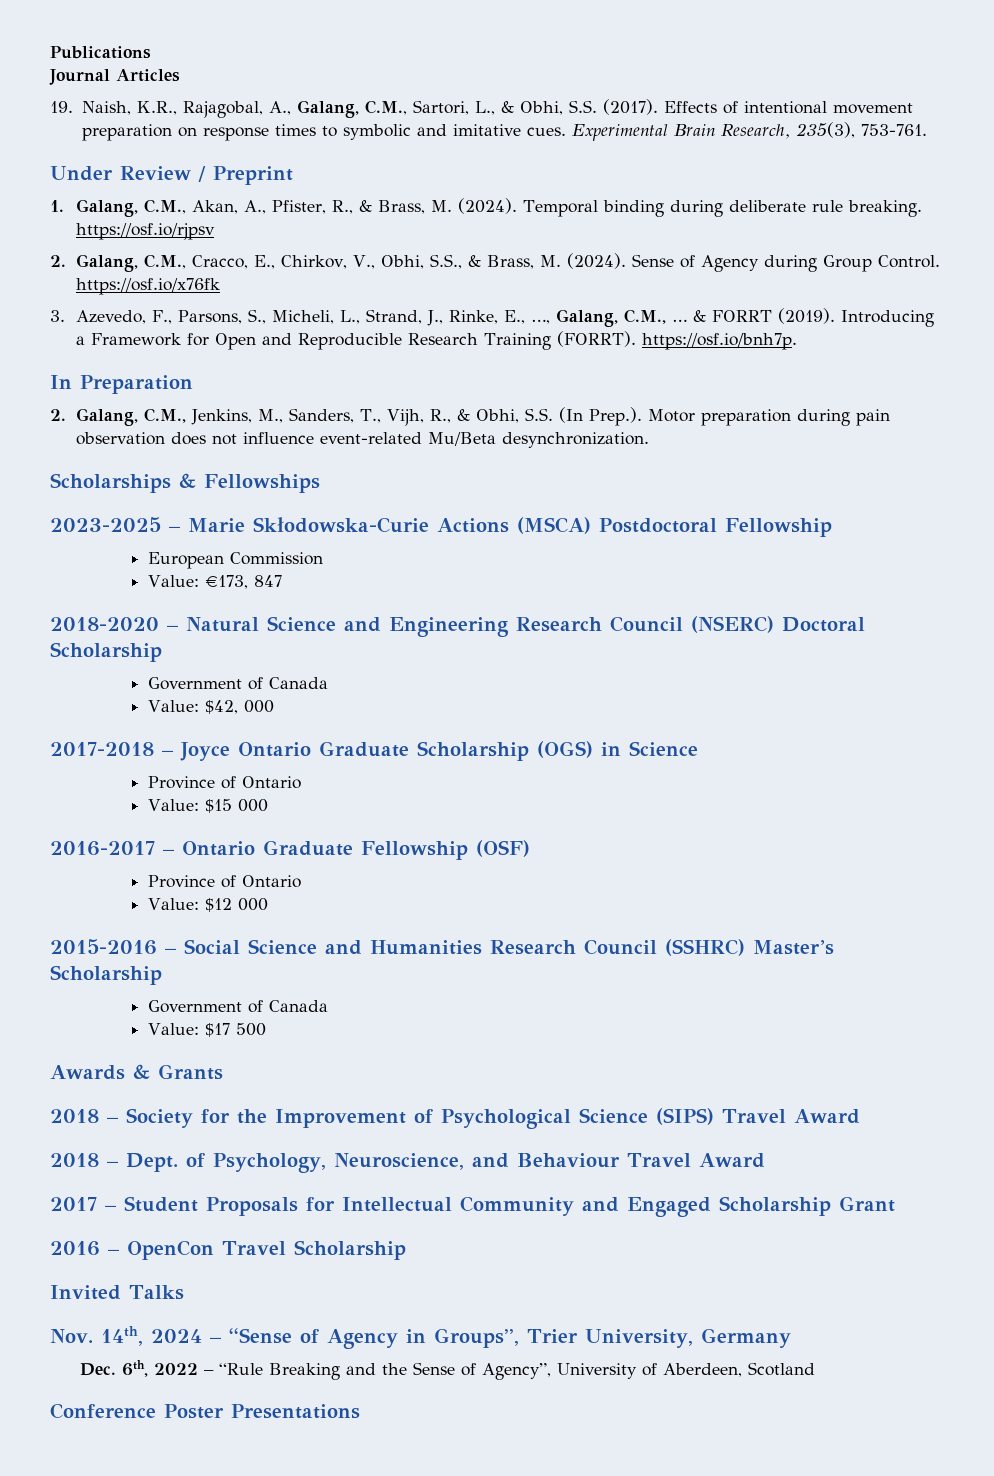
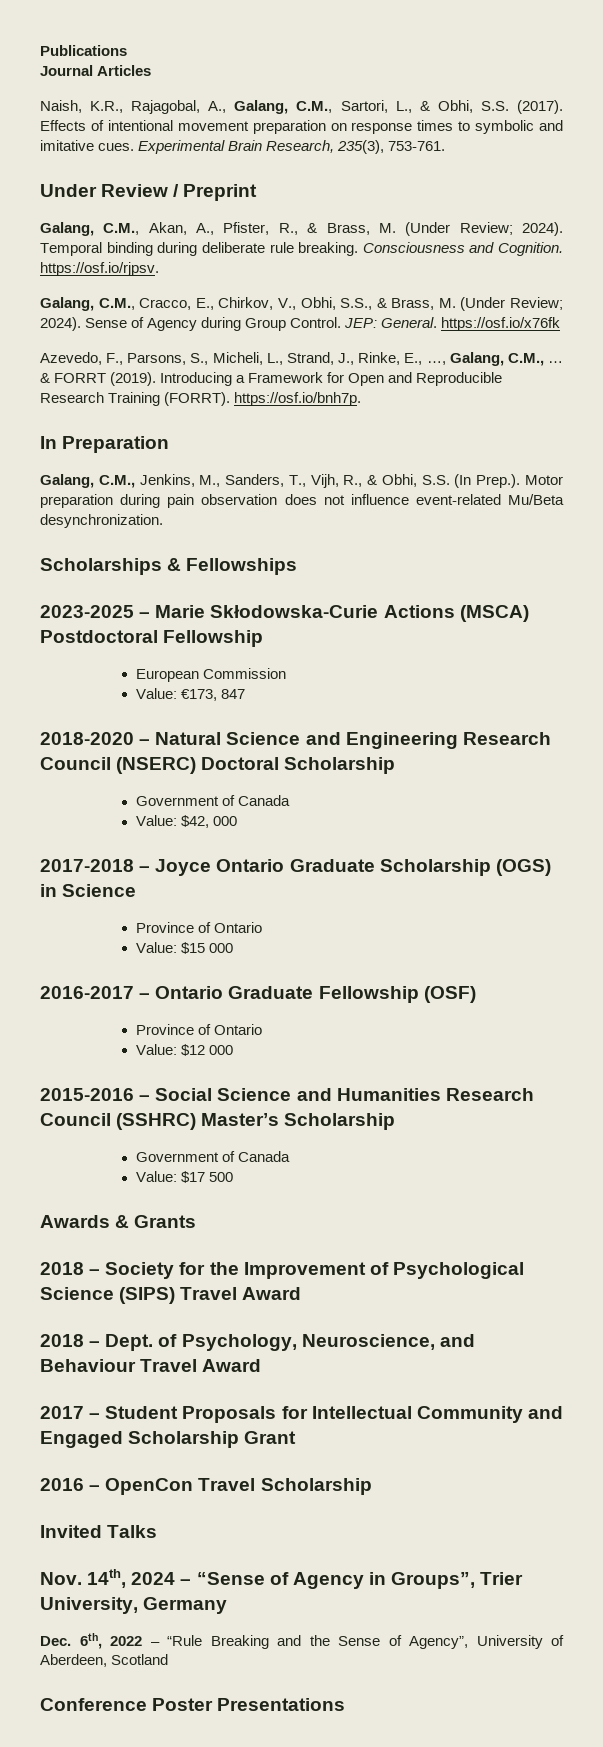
- 19. Naish, K.R., Rajagobal, A., Galang, C.M., Sartori, L., & Obhi, S.S. (2017).
+ Naish, K.R., Rajagobal, A., Galang, C.M., Sartori, L., & Obhi, S.S. (2017).
- 1. Galang, C.M., Akan, A., Pfister, R., & Brass, M. (2024).
+ Galang, C.M., Akan, A., Pfister, R., & Brass, M. (Under Review; 2024).
- Temporal binding during deliberate rule breaking. https://osf.io/rjpsv
- 2. Galang, C.M., Cracco, E., Chirkov, V., Obhi, S.S., & Brass, M. (2024).
+ Temporal binding during deliberate rule breaking. Consciousness and Cognition. https://osf.io/rjpsv.
+ Galang, C.M., Cracco, E., Chirkov, V., Obhi, S.S., & Brass, M. (Under Review; 2024).
- Sense of Agency during Group Control. https://osf.io/x76fk
+ Sense of Agency during Group Control. JEP: General. https://osf.io/x76fk
- 3. Azevedo, F., Parsons, S., Micheli, L., Strand, J., Rinke, E., …, Galang, C.M., …
+ Azevedo, F., Parsons, S., Micheli, L., Strand, J., Rinke, E., …, Galang, C.M., …
- 2. Galang, C.M., Jenkins, M., Sanders, T., Vijh, R., & Obhi, S.S. (In Prep.). Motor preparation during pain observation does not influence event-related Mu/Beta desynchronization.
+ Galang, C.M., Jenkins, M., Sanders, T., Vijh, R., & Obhi, S.S. (In Prep.). Motor preparation during pain observation does not influence event-related Mu/Beta desynchronization.

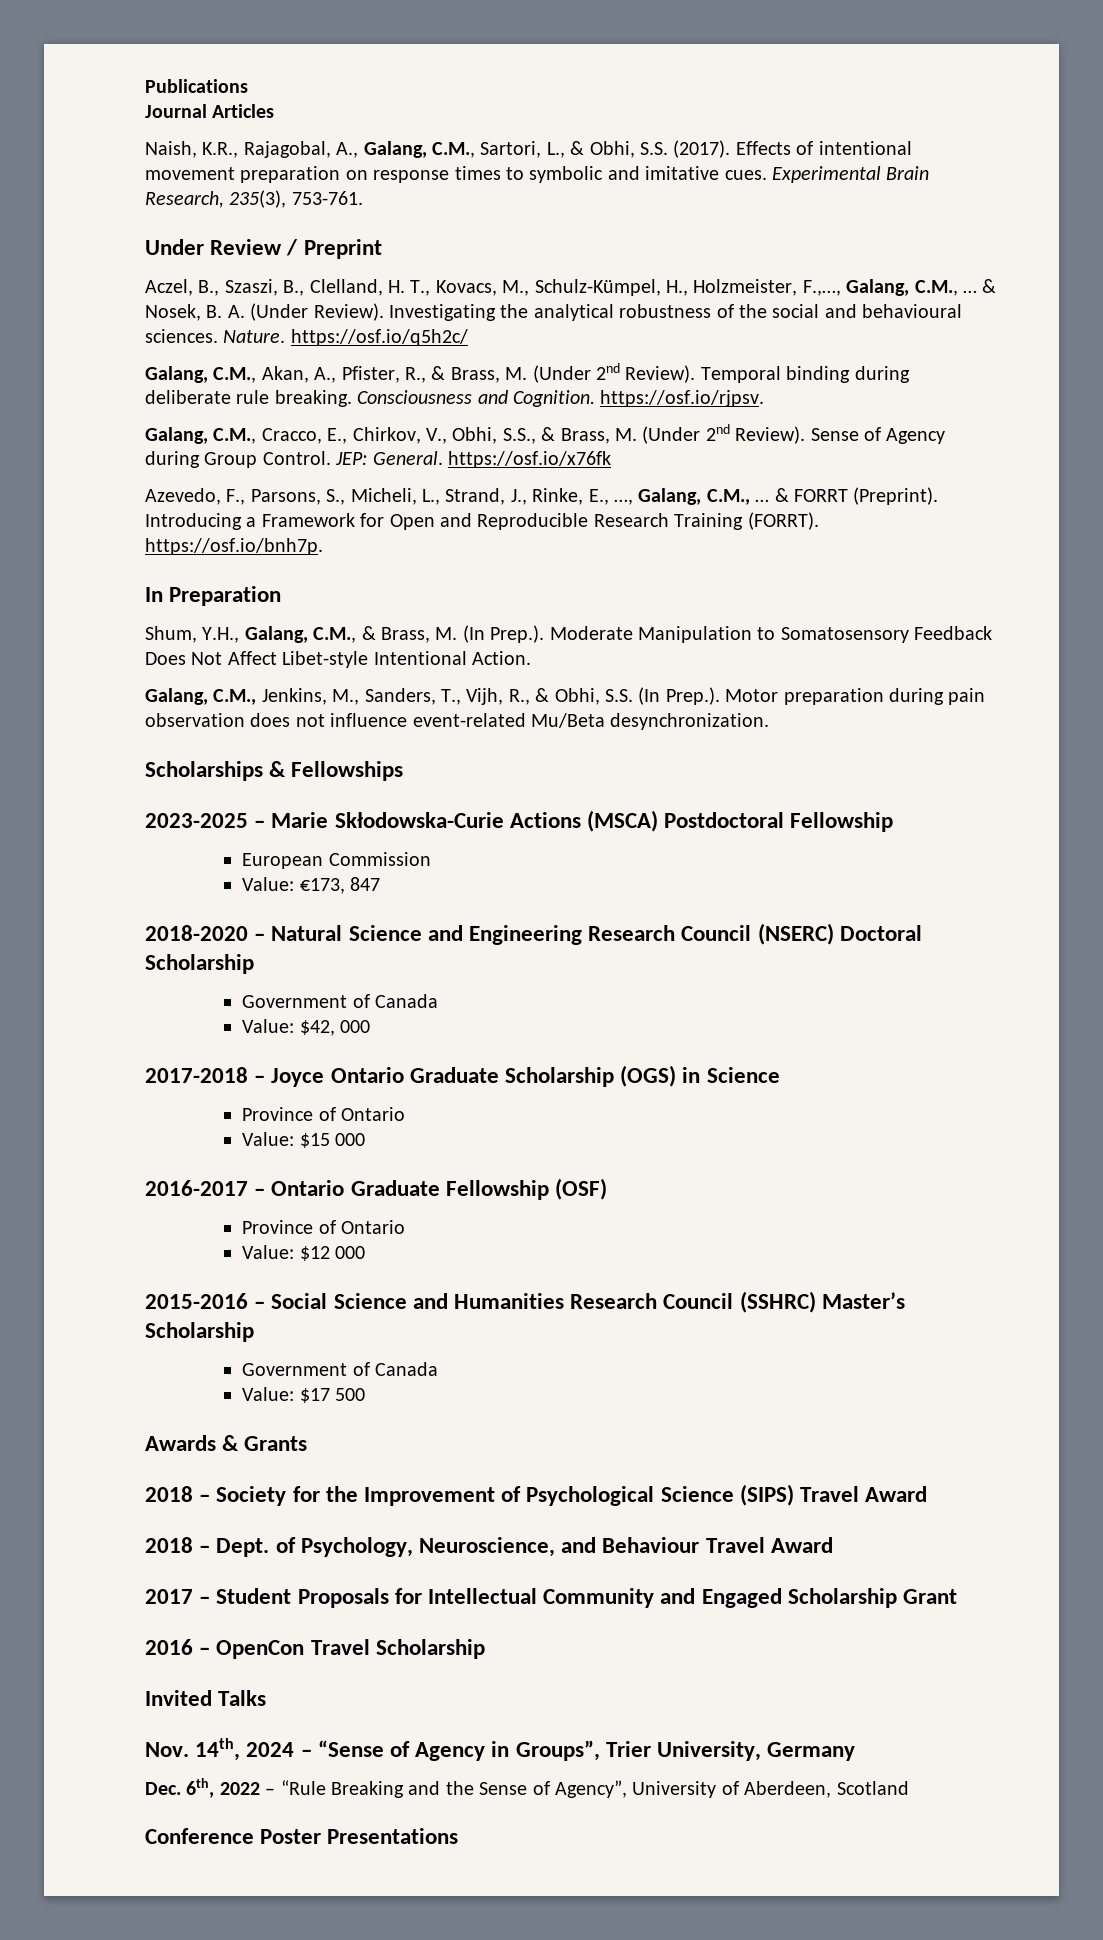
+ Aczel, B., Szaszi, B., Clelland, H. T., Kovacs, M., Schulz-Kümpel, H., Holzmeister, F.,…, Galang, C.M., … & Nosek, B. A. (Under Review). Investigating the analytical robustness of the social and behavioural sciences. Nature. https://osf.io/q5h2c/
- Galang, C.M., Akan, A., Pfister, R., & Brass, M. (Under Review; 2024).
+ Galang, C.M., Akan, A., Pfister, R., & Brass, M. (Under 2nd Review).
- Galang, C.M., Cracco, E., Chirkov, V., Obhi, S.S., & Brass, M. (Under Review; 2024).
+ Galang, C.M., Cracco, E., Chirkov, V., Obhi, S.S., & Brass, M. (Under 2nd Review).
- & FORRT (2019).
+ & FORRT (Preprint).
+ Shum, Y.H., Galang, C.M., & Brass, M. (In Prep.). Moderate Manipulation to Somatosensory Feedback Does Not Affect Libet-style Intentional Action.

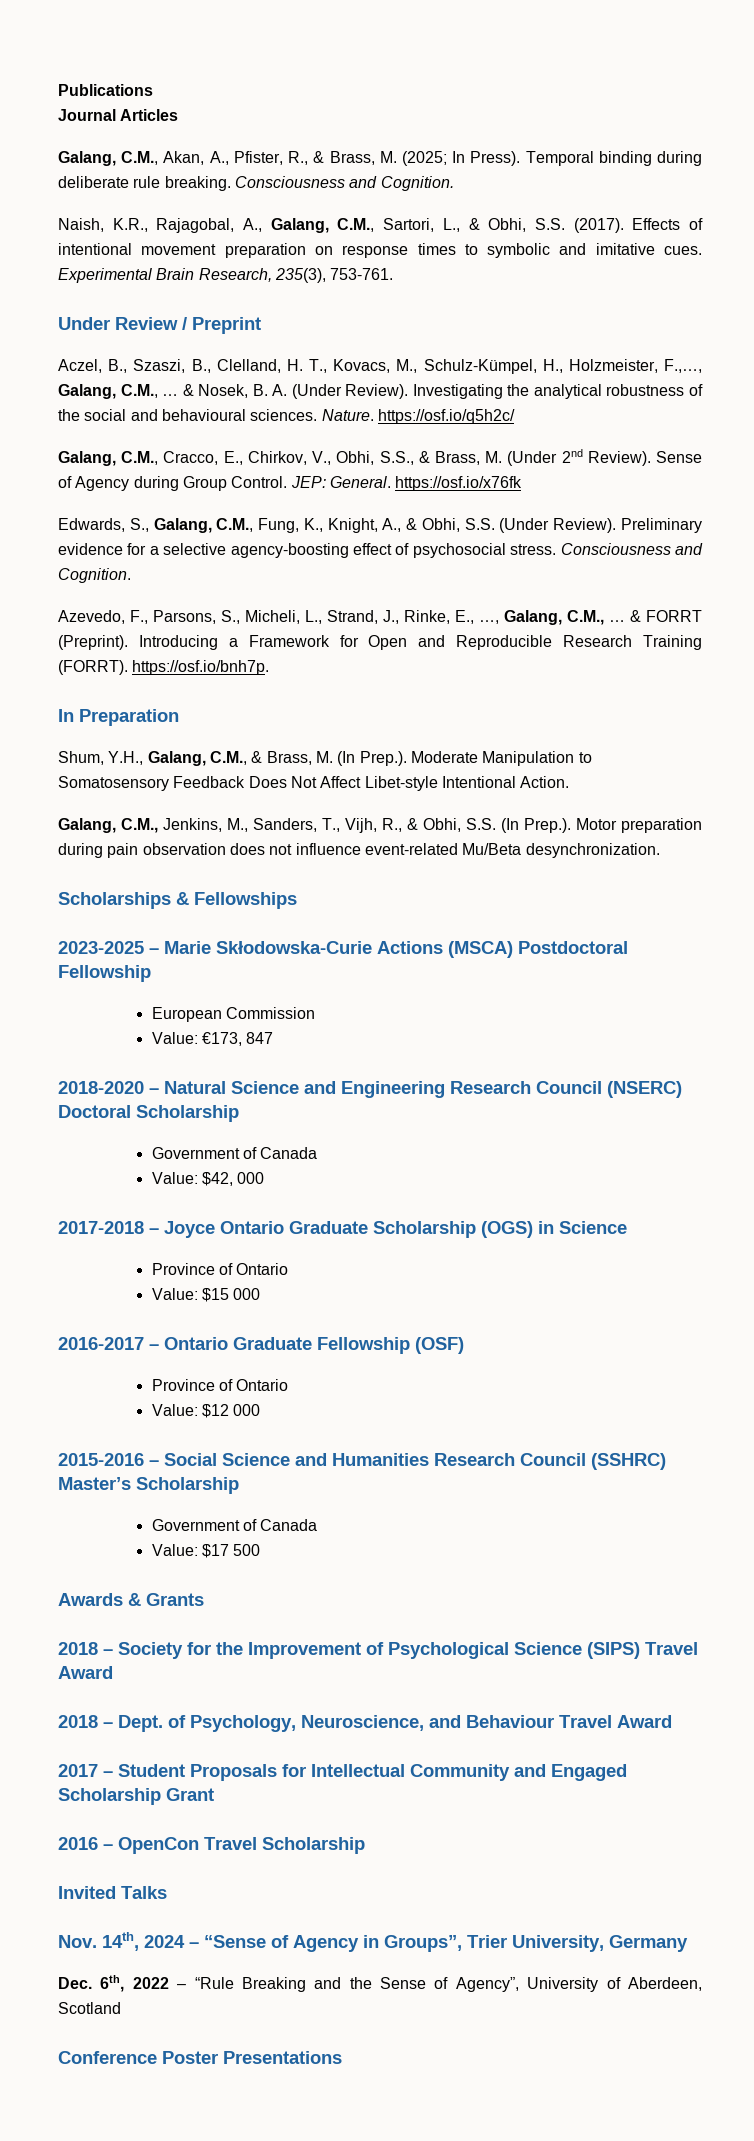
+ Galang, C.M., Akan, A., Pfister, R., & Brass, M. (2025; In Press). Temporal binding during deliberate rule breaking. Consciousness and Cognition.
- Galang, C.M., Akan, A., Pfister, R., & Brass, M. (Under 2nd Review). Temporal binding during deliberate rule breaking. Consciousness and Cognition. https://osf.io/rjpsv.
+ Edwards, S., Galang, C.M., Fung, K., Knight, A., & Obhi, S.S. (Under Review). Preliminary evidence for a selective agency-boosting effect of psychosocial stress. Consciousness and Cognition.

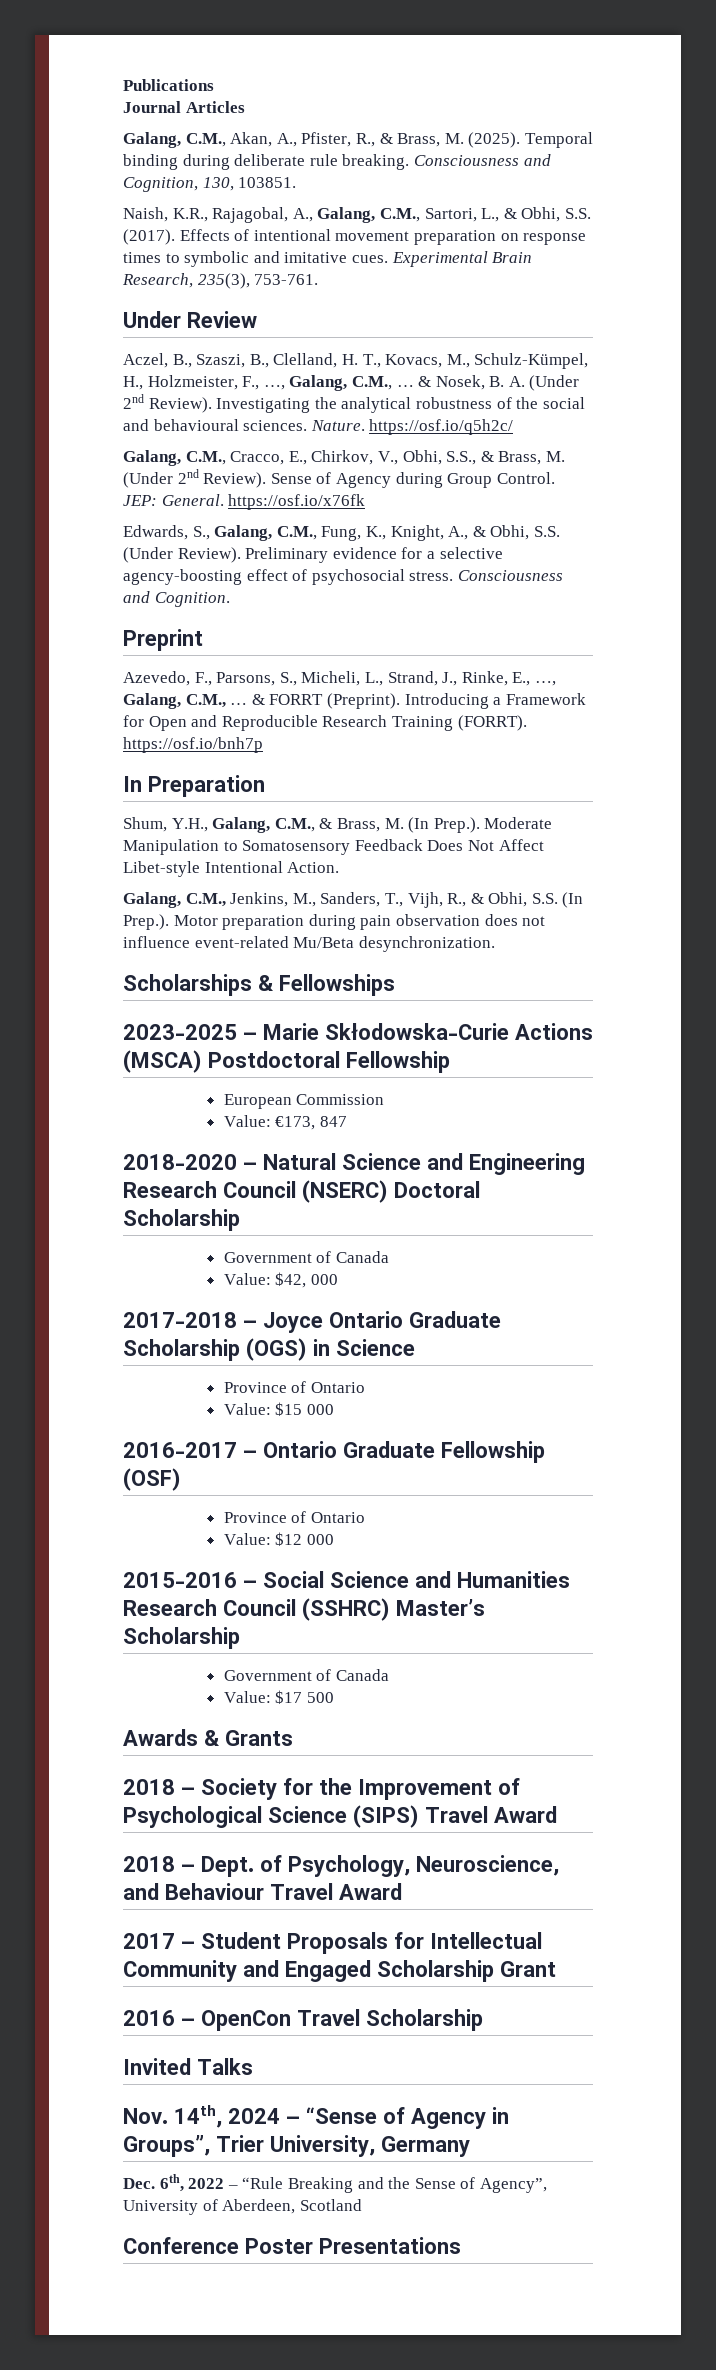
- Galang, C.M., Akan, A., Pfister, R., & Brass, M. (2025; In Press).
+ Galang, C.M., Akan, A., Pfister, R., & Brass, M. (2025).
- Temporal binding during deliberate rule breaking. Consciousness and Cognition.
+ Temporal binding during deliberate rule breaking. Consciousness and Cognition, 130, 103851.
- Under Review / Preprint
+ Under Review
- Aczel, B., Szaszi, B., Clelland, H. T., Kovacs, M., Schulz-Kümpel, H., Holzmeister, F.,…, Galang, C.M., …
+ Aczel, B., Szaszi, B., Clelland, H. T., Kovacs, M., Schulz-Kümpel, H., Holzmeister, F., …, Galang, C.M., …
- & Nosek, B. A. (Under Review).
+ & Nosek, B. A. (Under 2nd Review).
+ Preprint
- Introducing a Framework for Open and Reproducible Research Training (FORRT). https://osf.io/bnh7p.
+ Introducing a Framework for Open and Reproducible Research Training (FORRT). https://osf.io/bnh7p

